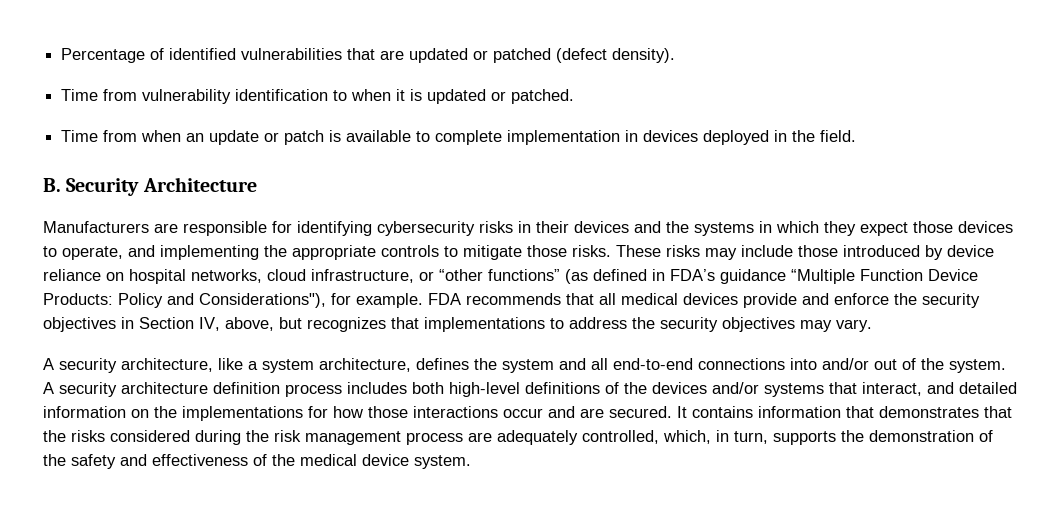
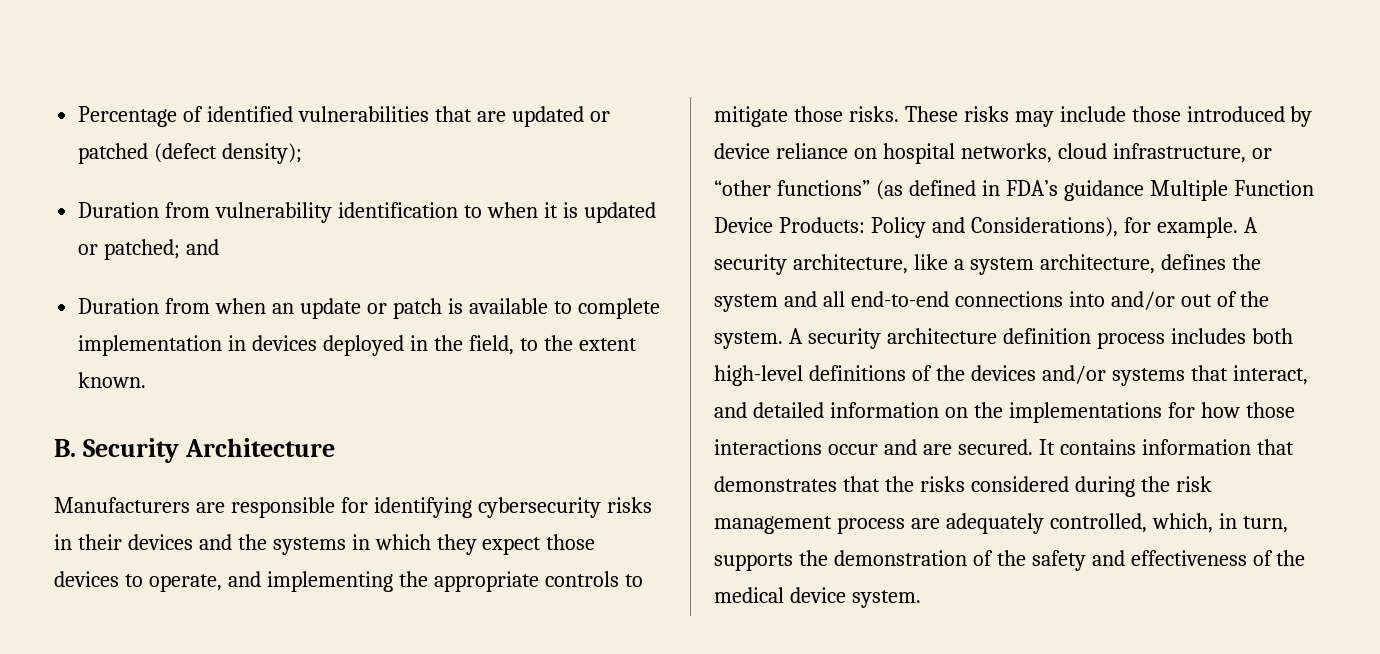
- Percentage of identified vulnerabilities that are updated or patched (defect density).
- Time from vulnerability identification to when it is updated or patched.
- Time from when an update or patch is available to complete implementation in devices deployed in the field.
+ Percentage of identified vulnerabilities that are updated or patched (defect density);
+ Duration from vulnerability identification to when it is updated or patched; and
+ Duration from when an update or patch is available to complete implementation in devices deployed in the field, to the extent known.
- These risks may include those introduced by device reliance on hospital networks, cloud infrastructure, or “other functions” (as defined in FDA’s guidance “Multiple Function Device Products: Policy and Considerations"), for example. FDA recommends that all medical devices provide and enforce the security objectives in Section IV, above, but recognizes that implementations to address the security objectives may vary.
- A security architecture, like a system architecture, defines the system and all end-to-end connections into and/or out of the system.
+ These risks may include those introduced by device reliance on hospital networks, cloud infrastructure, or “other functions” (as defined in FDA’s guidance Multiple Function Device Products: Policy and Considerations), for example. A security architecture, like a system architecture, defines the system and all end-to-end connections into and/or out of the system.

